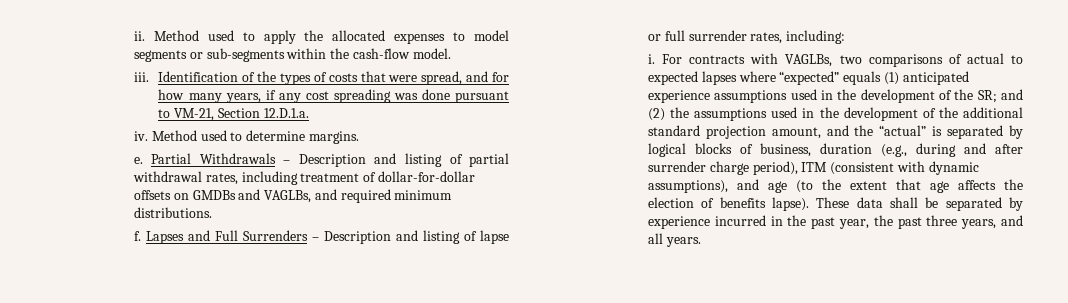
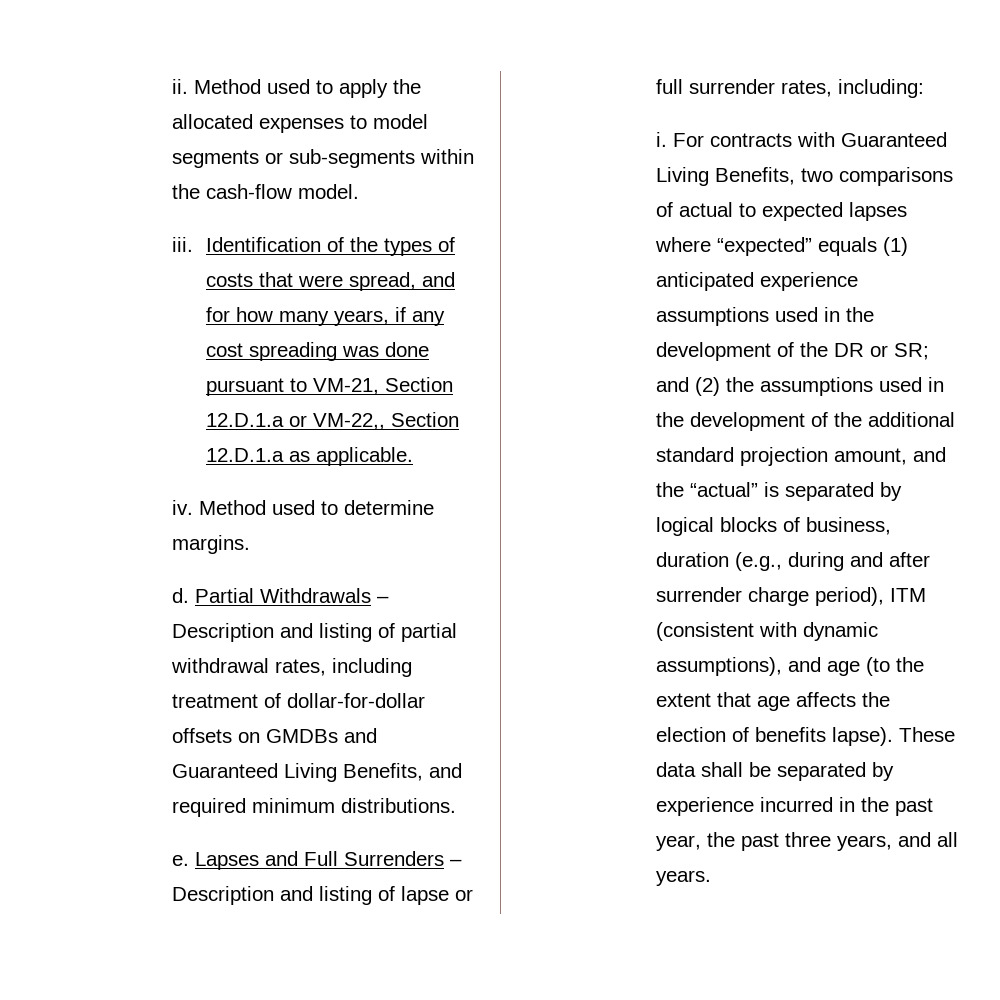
- Identification of the types of costs that were spread, and for how many years, if any cost spreading was done pursuant to VM-21, Section 12.D.1.a.
+ Identification of the types of costs that were spread, and for how many years, if any cost spreading was done pursuant to VM-21, Section 12.D.1.a or VM-22,, Section 12.D.1.a as applicable.
- e.
+ d.
- Partial Withdrawals – Description and listing of partial withdrawal rates, including treatment of dollar-for-dollar offsets on GMDBs and VAGLBs, and required minimum distributions.
+ Partial Withdrawals – Description and listing of partial withdrawal rates, including treatment of dollar-for-dollar offsets on GMDBs and Guaranteed Living Benefits, and required minimum distributions.
- f.
+ e.
- For contracts with VAGLBs, two comparisons of actual to expected lapses where “expected” equals (1) anticipated experience assumptions used in the development of the SR;
+ For contracts with Guaranteed Living Benefits, two comparisons of actual to expected lapses where “expected” equals (1) anticipated experience assumptions used in the development of the DR or SR;

